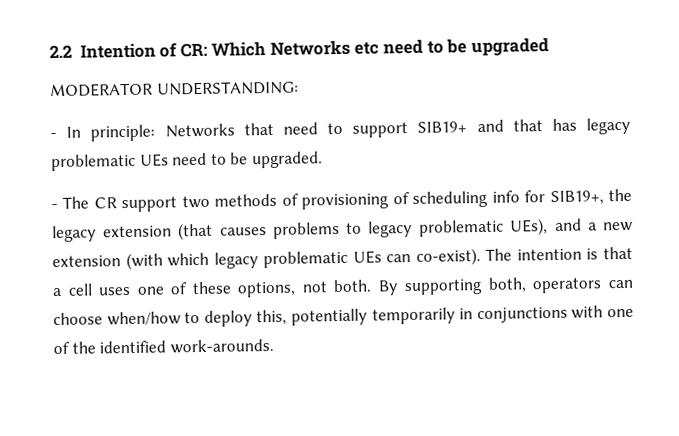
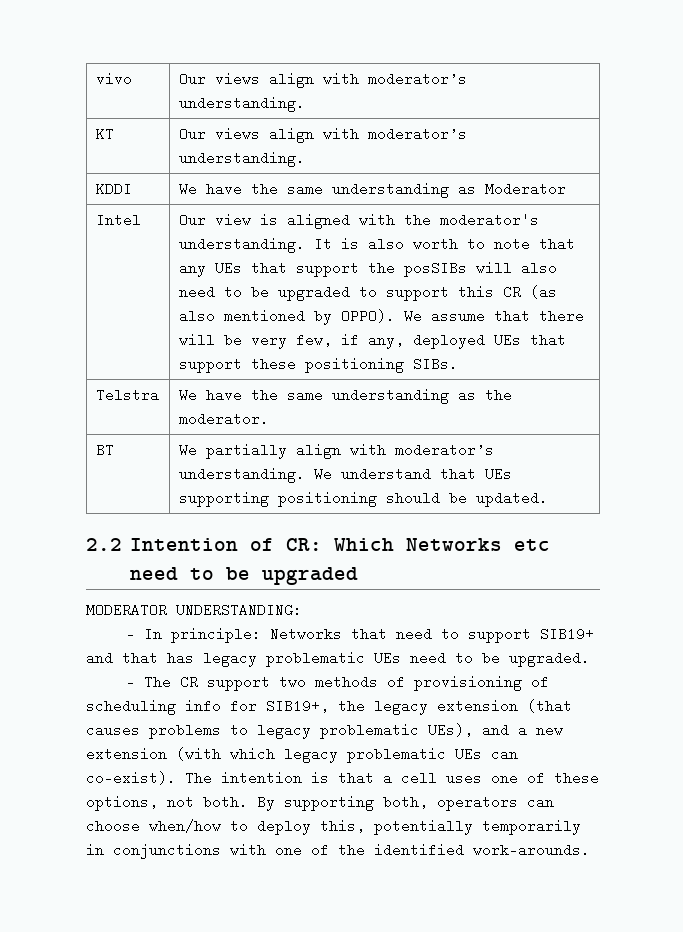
+ vivo | Our views align with moderator’s understanding.
+ KT | Our views align with moderator’s understanding.
+ KDDI | We have the same understanding as Moderator
+ Intel | Our view is aligned with the moderator's understanding. It is also worth to note that any UEs that support the posSIBs will also need to be upgraded to support this CR (as also mentioned by OPPO). We assume that there will be very few, if any, deployed UEs that support these positioning SIBs.
+ Telstra | We have the same understanding as the moderator.
+ BT | We partially align with moderator’s understanding. We understand that UEs supporting positioning should be updated.

